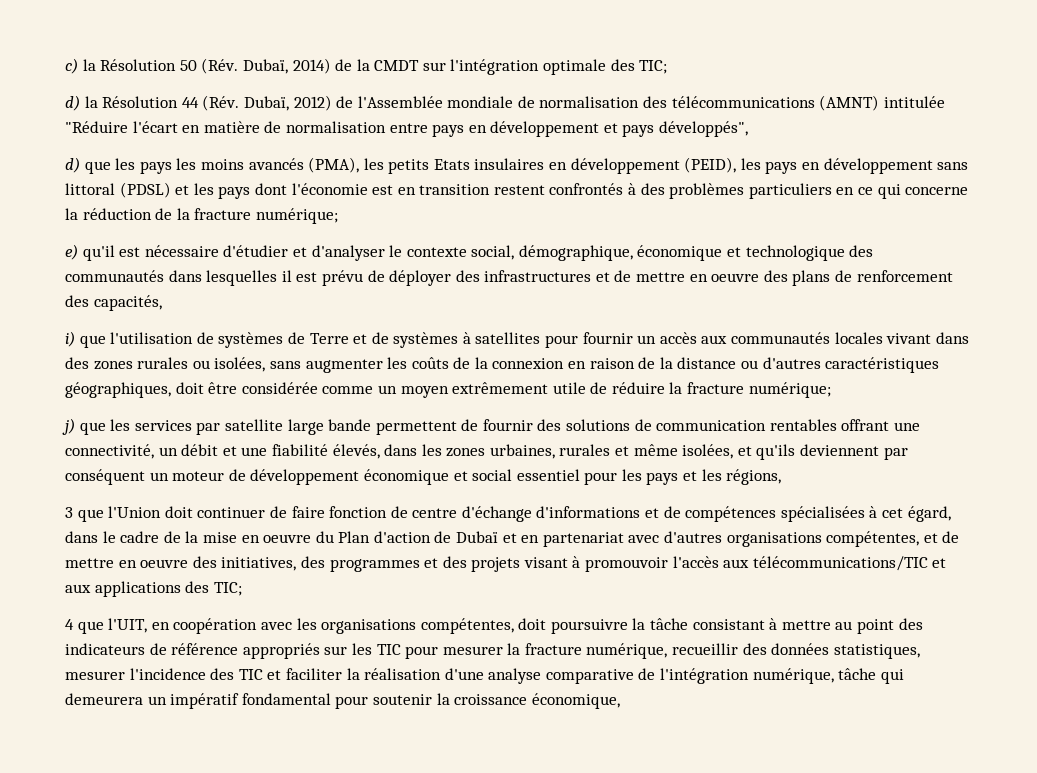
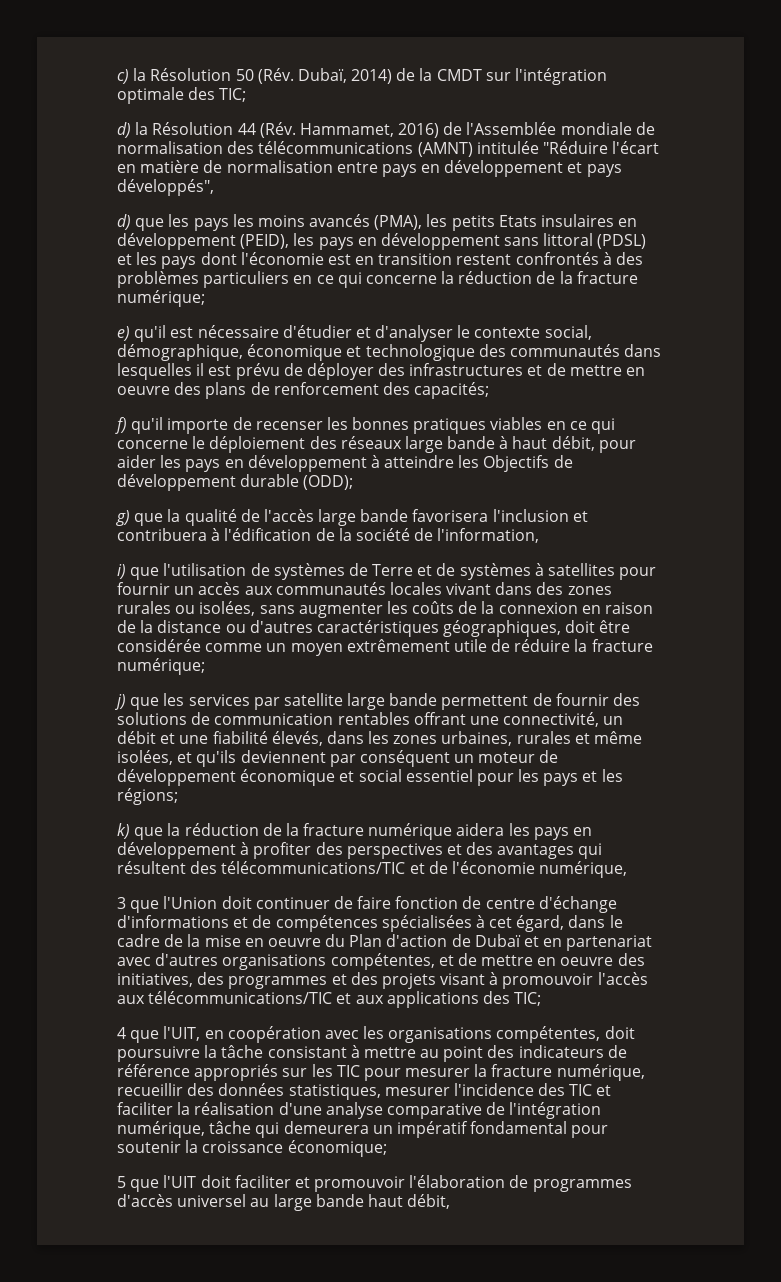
- d) la Résolution 44 (Rév. Dubaï, 2012) de l'Assemblée mondiale de normalisation des télécommunications (AMNT) intitulée "Réduire l'écart en matière de normalisation entre pays en développement et pays développés",
+ d) la Résolution 44 (Rév. Hammamet, 2016) de l'Assemblée mondiale de normalisation des télécommunications (AMNT) intitulée "Réduire l'écart en matière de normalisation entre pays en développement et pays développés",
- e) qu'il est nécessaire d'étudier et d'analyser le contexte social, démographique, économique et technologique des communautés dans lesquelles il est prévu de déployer des infrastructures et de mettre en oeuvre des plans de renforcement des capacités,
+ e) qu'il est nécessaire d'étudier et d'analyser le contexte social, démographique, économique et technologique des communautés dans lesquelles il est prévu de déployer des infrastructures et de mettre en oeuvre des plans de renforcement des capacités;
+ f) qu'il importe de recenser les bonnes pratiques viables en ce qui concerne le déploiement des réseaux large bande à haut débit, pour aider les pays en développement à atteindre les Objectifs de développement durable (ODD);
+ g) que la qualité de l'accès large bande favorisera l'inclusion et contribuera à l'édification de la société de l'information,
- j) que les services par satellite large bande permettent de fournir des solutions de communication rentables offrant une connectivité, un débit et une fiabilité élevés, dans les zones urbaines, rurales et même isolées, et qu'ils deviennent par conséquent un moteur de développement économique et social essentiel pour les pays et les régions,
+ j) que les services par satellite large bande permettent de fournir des solutions de communication rentables offrant une connectivité, un débit et une fiabilité élevés, dans les zones urbaines, rurales et même isolées, et qu'ils deviennent par conséquent un moteur de développement économique et social essentiel pour les pays et les régions;
+ k) que la réduction de la fracture numérique aidera les pays en développement à profiter des perspectives et des avantages qui résultent des télécommunications/TIC et de l'économie numérique,
- 4 que l'UIT, en coopération avec les organisations compétentes, doit poursuivre la tâche consistant à mettre au point des indicateurs de référence appropriés sur les TIC pour mesurer la fracture numérique, recueillir des données statistiques, mesurer l'incidence des TIC et faciliter la réalisation d'une analyse comparative de l'intégration numérique, tâche qui demeurera un impératif fondamental pour soutenir la croissance économique,
+ 4 que l'UIT, en coopération avec les organisations compétentes, doit poursuivre la tâche consistant à mettre au point des indicateurs de référence appropriés sur les TIC pour mesurer la fracture numérique, recueillir des données statistiques, mesurer l'incidence des TIC et faciliter la réalisation d'une analyse comparative de l'intégration numérique, tâche qui demeurera un impératif fondamental pour soutenir la croissance économique;
+ 5 que l'UIT doit faciliter et promouvoir l'élaboration de programmes d'accès universel au large bande haut débit,

